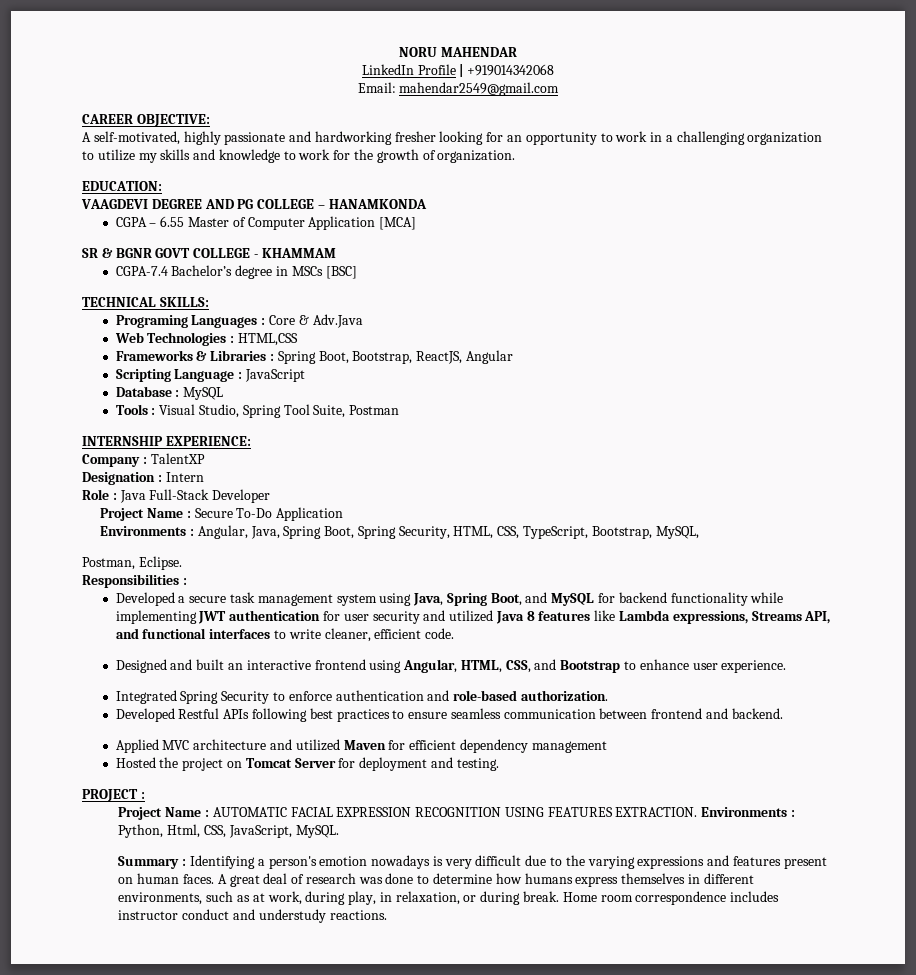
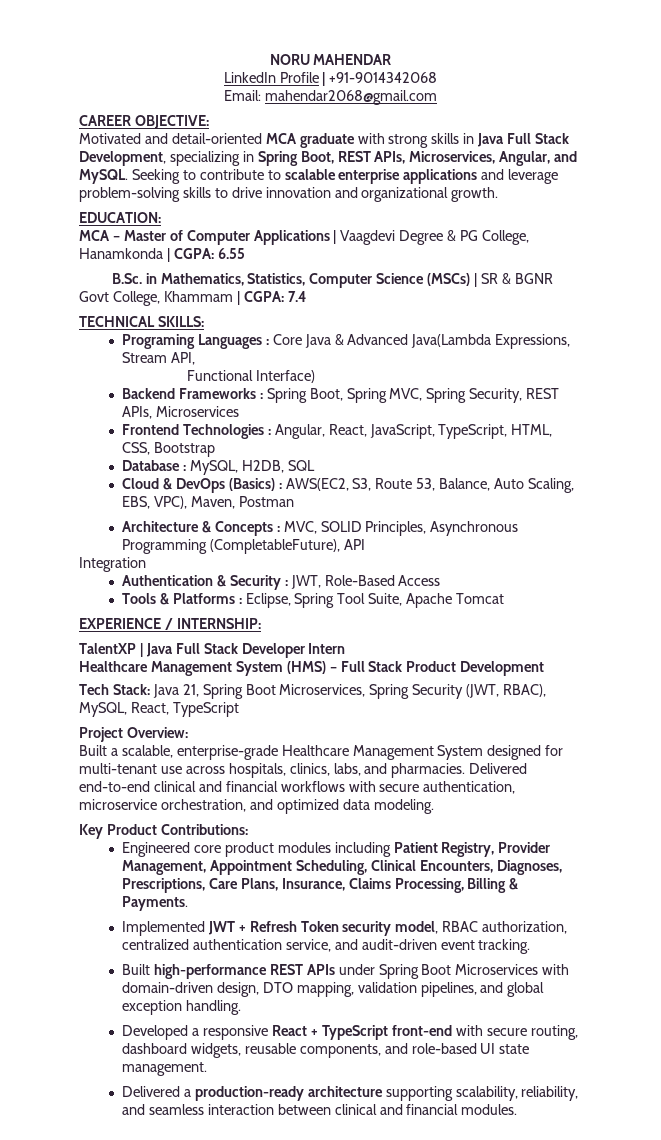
- LinkedIn Profile | +919014342068
+ LinkedIn Profile | +91-9014342068
- Email: mahendar2549@gmail.com
+ Email: mahendar2068@gmail.com
- A self-motivated, highly passionate and hardworking fresher looking for an opportunity to work in a challenging organization to utilize my skills and knowledge to work for the growth of organization.
+ Motivated and detail-oriented MCA graduate with strong skills in Java Full Stack Development, specializing in Spring Boot, REST APIs, Microservices, Angular, and MySQL. Seeking to contribute to scalable enterprise applications and leverage problem-solving skills to drive innovation and organizational growth.
  EDUCATION:
- VAAGDEVI DEGREE AND PG COLLEGE – HANAMKONDA
- CGPA – 6.55 Master of Computer Application [MCA]
- SR & BGNR GOVT COLLEGE - KHAMMAM
- CGPA-7.4 Bachelor’s degree in MSCs [BSC]
+ MCA – Master of Computer Applications | Vaagdevi Degree & PG College, Hanamkonda | CGPA: 6.55
+ B.Sc. in Mathematics, Statistics, Computer Science (MSCs) | SR & BGNR Govt College, Khammam | CGPA: 7.4
- Programing Languages : Core & Adv.Java
- Web Technologies : HTML,CSS
- Frameworks & Libraries : Spring Boot, Bootstrap, ReactJS, Angular
- Scripting Language : JavaScript
- Database : MySQL
- Tools : Visual Studio, Spring Tool Suite, Postman
- INTERNSHIP EXPERIENCE:
- Company : TalentXP
- Designation : Intern
- Role : Java Full-Stack Developer
- Project Name : Secure To-Do Application
- Environments : Angular, Java, Spring Boot, Spring Security, HTML, CSS, TypeScript, Bootstrap, MySQL,
- Postman, Eclipse.
- Responsibilities :
- Developed a secure task management system using Java, Spring Boot, and MySQL for backend functionality while implementing JWT authentication for user security and utilized Java 8 features like Lambda expressions, Streams API, and functional interfaces to write cleaner, efficient code.
- Designed and built an interactive frontend using Angular, HTML, CSS, and Bootstrap to enhance user experience.
- Integrated Spring Security to enforce authentication and role-based authorization.
- Developed Restful APIs following best practices to ensure seamless communication between frontend and backend.
- Applied MVC architecture and utilized Maven for efficient dependency management
- Hosted the project on Tomcat Server for deployment and testing.
- PROJECT :
- Project Name : AUTOMATIC FACIAL EXPRESSION RECOGNITION USING FEATURES EXTRACTION. Environments : Python, Html, CSS, JavaScript, MySQL.
- Summary : Identifying a person's emotion nowadays is very difficult due to the varying expressions and features present on human faces. A great deal of research was done to determine how humans express themselves in different environments, such as at work, during play, in relaxation, or during break. Home room correspondence includes instructor conduct and understudy reactions.
+ Programing Languages : Core Java & Advanced Java(Lambda Expressions, Stream API,
+ Functional Interface)
+ Backend Frameworks : Spring Boot, Spring MVC, Spring Security, REST APIs, Microservices
+ Frontend Technologies : Angular, React, JavaScript, TypeScript, HTML, CSS, Bootstrap
+ Database : MySQL, H2DB, SQL
+ Cloud & DevOps (Basics) : AWS(EC2, S3, Route 53, Balance, Auto Scaling, EBS, VPC), Maven, Postman
+ Architecture & Concepts : MVC, SOLID Principles, Asynchronous Programming (CompletableFuture), API
+ Integration
+ Authentication & Security : JWT, Role-Based Access
+ Tools & Platforms : Eclipse, Spring Tool Suite, Apache Tomcat
+ EXPERIENCE / INTERNSHIP:
+ TalentXP | Java Full Stack Developer Intern
+ Healthcare Management System (HMS) – Full Stack Product Development
+ Tech Stack: Java 21, Spring Boot Microservices, Spring Security (JWT, RBAC), MySQL, React, TypeScript
+ Project Overview:
+ Built a scalable, enterprise-grade Healthcare Management System designed for multi-tenant use across hospitals, clinics, labs, and pharmacies. Delivered end-to-end clinical and financial workflows with secure authentication, microservice orchestration, and optimized data modeling.
+ Key Product Contributions:
+ Engineered core product modules including Patient Registry, Provider Management, Appointment Scheduling, Clinical Encounters, Diagnoses, Prescriptions, Care Plans, Insurance, Claims Processing, Billing & Payments.
+ Implemented JWT + Refresh Token security model, RBAC authorization, centralized authentication service, and audit-driven event tracking.
+ Built high-performance REST APIs under Spring Boot Microservices with domain-driven design, DTO mapping, validation pipelines, and global exception handling.
+ Developed a responsive React + TypeScript front-end with secure routing, dashboard widgets, reusable components, and role-based UI state management.
+ Delivered a production-ready architecture supporting scalability, reliability, and seamless interaction between clinical and financial modules.

